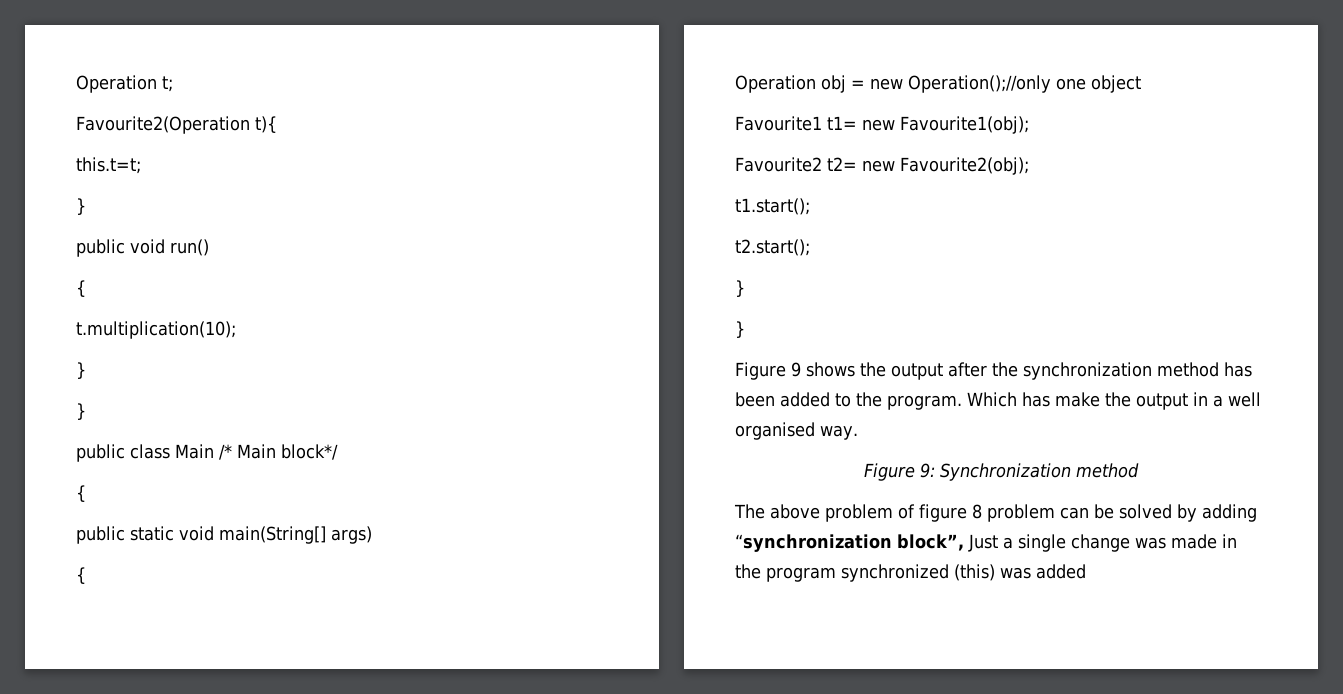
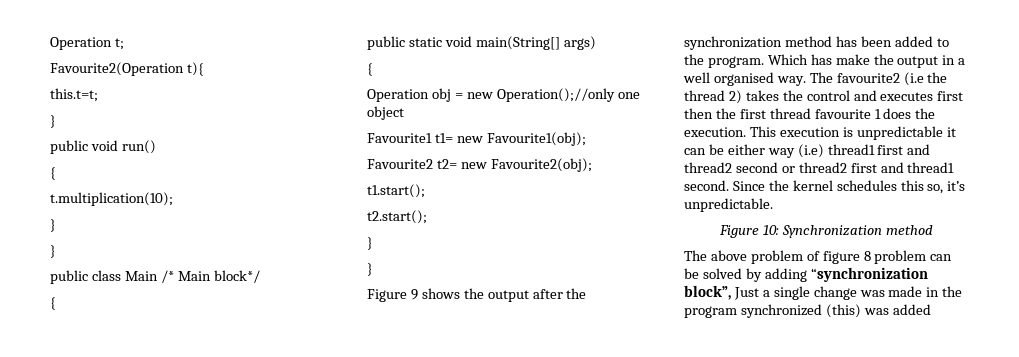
- Which has make the output in a well organised way.
- Figure 9: Synchronization method
+ Which has make the output in a well organised way. The favourite2 (i.e the thread 2) takes the control and executes first then the first thread favourite 1 does the execution. This execution is unpredictable it can be either way (i.e) thread1 first and thread2 second or thread2 first and thread1 second. Since the kernel schedules this so, it’s unpredictable.
+ Figure 10: Synchronization method

